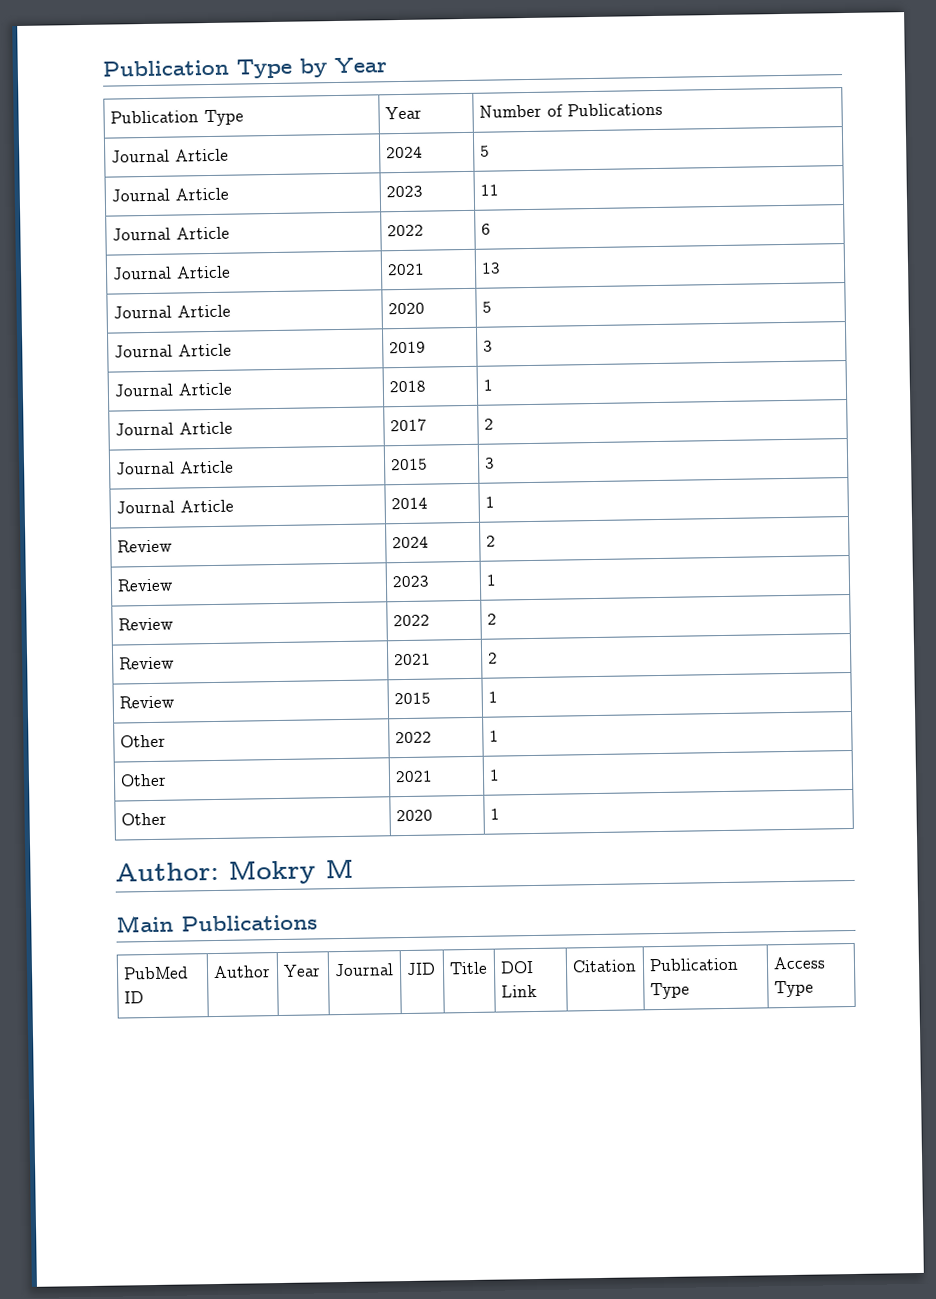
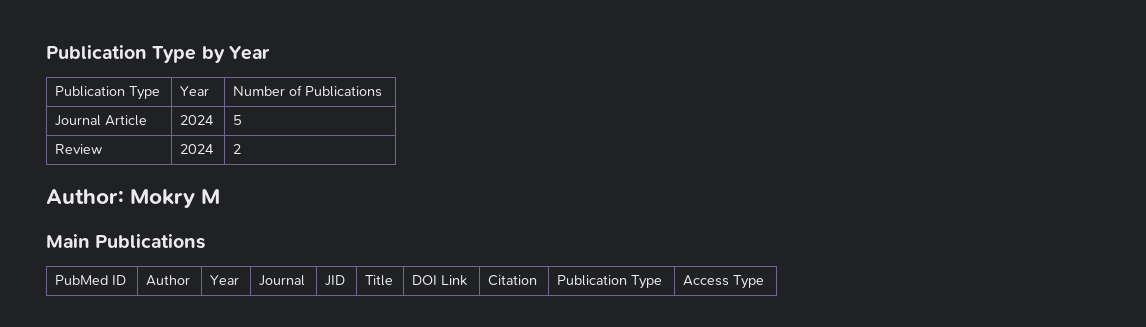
- Journal Article | 2023 | 11
- Journal Article | 2022 | 6
- Journal Article | 2021 | 13
- Journal Article | 2020 | 5
- Journal Article | 2019 | 3
- Journal Article | 2018 | 1
- Journal Article | 2017 | 2
- Journal Article | 2015 | 3
- Journal Article | 2014 | 1
  Review | 2024 | 2
- Review | 2023 | 1
- Review | 2022 | 2
- Review | 2021 | 2
- Review | 2015 | 1
- Other | 2022 | 1
- Other | 2021 | 1
- Other | 2020 | 1

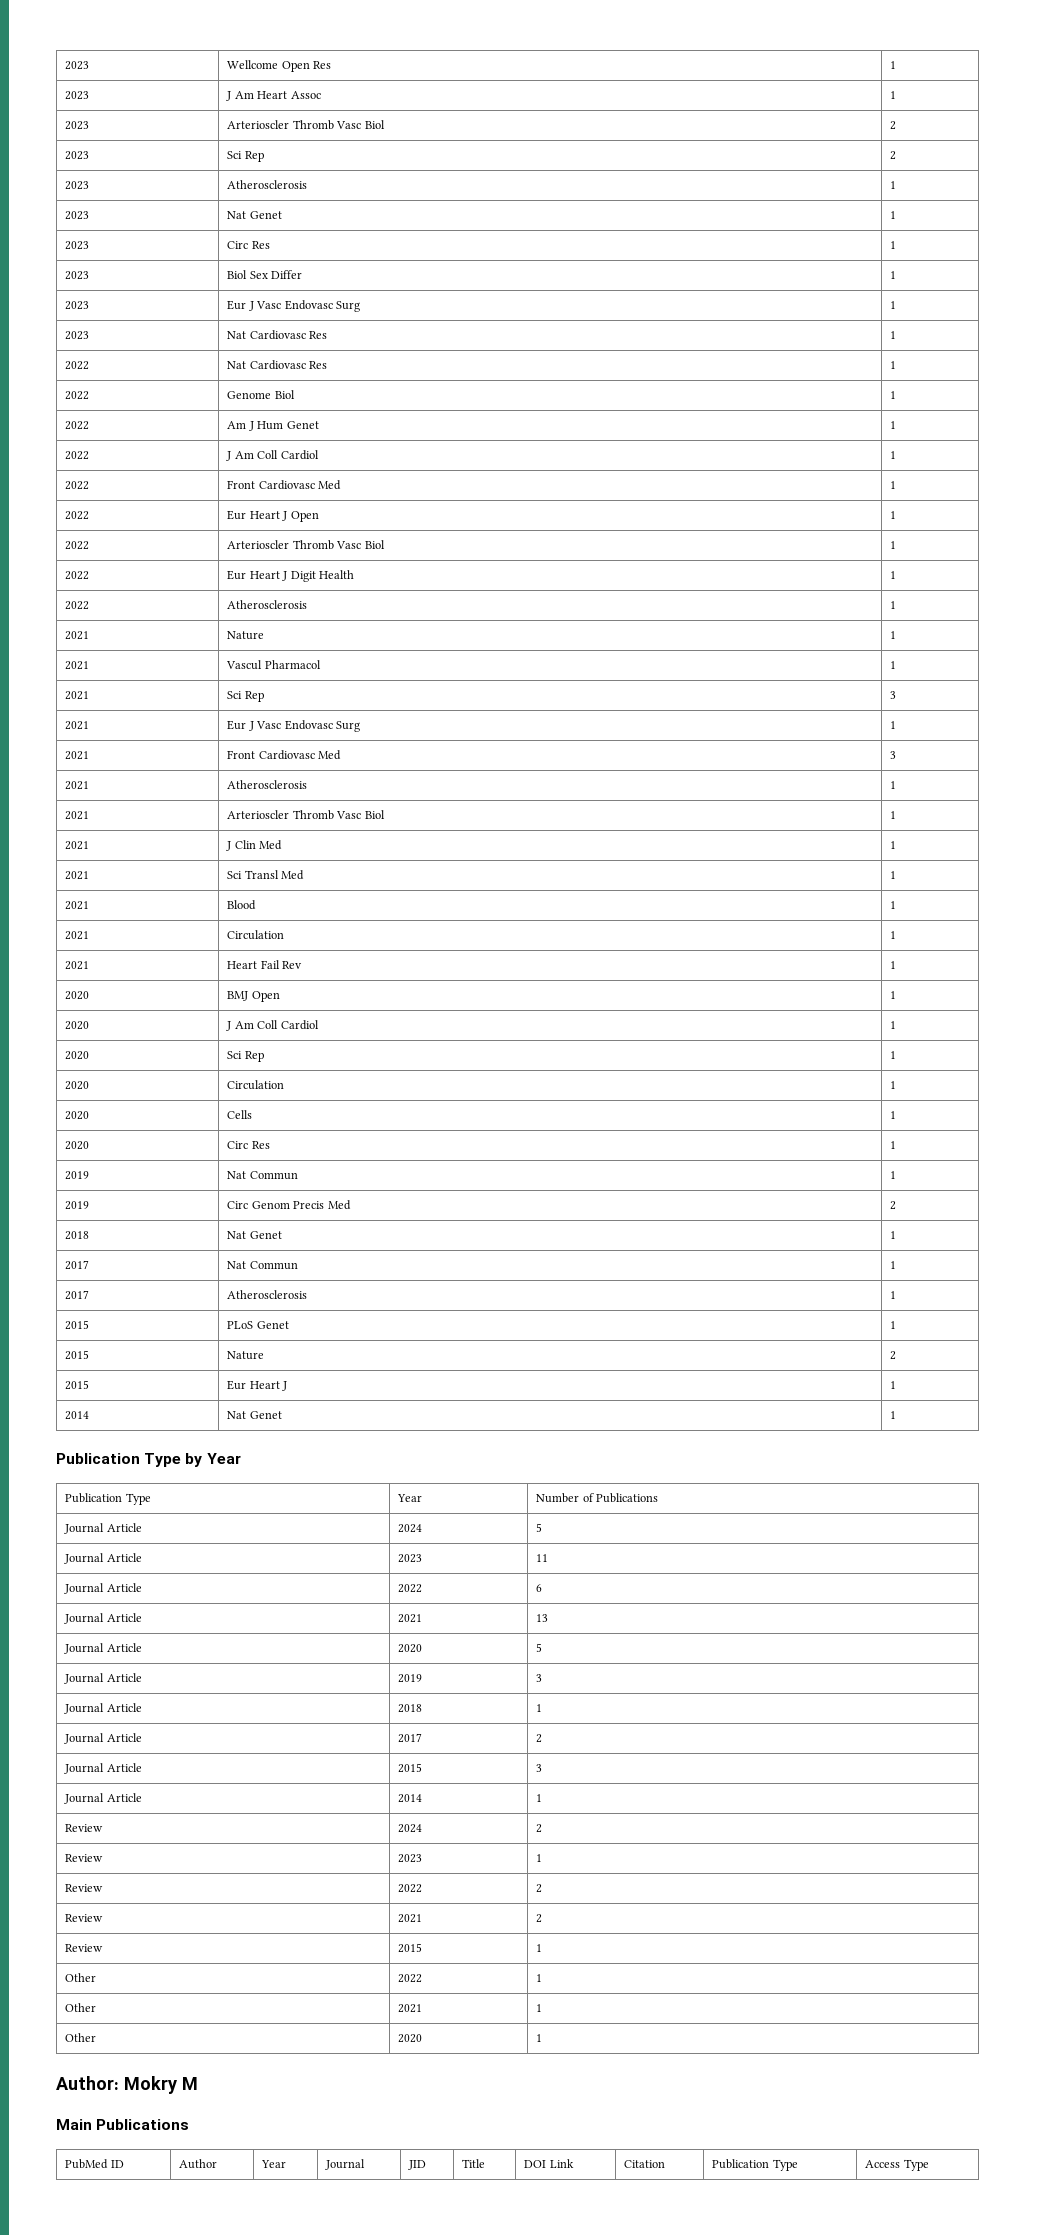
+ 2023 | Wellcome Open Res | 1
+ 2023 | J Am Heart Assoc | 1
+ 2023 | Arterioscler Thromb Vasc Biol | 2
+ 2023 | Sci Rep | 2
+ 2023 | Atherosclerosis | 1
+ 2023 | Nat Genet | 1
+ 2023 | Circ Res | 1
+ 2023 | Biol Sex Differ | 1
+ 2023 | Eur J Vasc Endovasc Surg | 1
+ 2023 | Nat Cardiovasc Res | 1
+ 2022 | Nat Cardiovasc Res | 1
+ 2022 | Genome Biol | 1
+ 2022 | Am J Hum Genet | 1
+ 2022 | J Am Coll Cardiol | 1
+ 2022 | Front Cardiovasc Med | 1
+ 2022 | Eur Heart J Open | 1
+ 2022 | Arterioscler Thromb Vasc Biol | 1
+ 2022 | Eur Heart J Digit Health | 1
+ 2022 | Atherosclerosis | 1
+ 2021 | Nature | 1
+ 2021 | Vascul Pharmacol | 1
+ 2021 | Sci Rep | 3
+ 2021 | Eur J Vasc Endovasc Surg | 1
+ 2021 | Front Cardiovasc Med | 3
+ 2021 | Atherosclerosis | 1
+ 2021 | Arterioscler Thromb Vasc Biol | 1
+ 2021 | J Clin Med | 1
+ 2021 | Sci Transl Med | 1
+ 2021 | Blood | 1
+ 2021 | Circulation | 1
+ 2021 | Heart Fail Rev | 1
+ 2020 | BMJ Open | 1
+ 2020 | J Am Coll Cardiol | 1
+ 2020 | Sci Rep | 1
+ 2020 | Circulation | 1
+ 2020 | Cells | 1
+ 2020 | Circ Res | 1
+ 2019 | Nat Commun | 1
+ 2019 | Circ Genom Precis Med | 2
+ 2018 | Nat Genet | 1
+ 2017 | Nat Commun | 1
+ 2017 | Atherosclerosis | 1
+ 2015 | PLoS Genet | 1
+ 2015 | Nature | 2
+ 2015 | Eur Heart J | 1
+ 2014 | Nat Genet | 1
+ Journal Article | 2023 | 11
+ Journal Article | 2022 | 6
+ Journal Article | 2021 | 13
+ Journal Article | 2020 | 5
+ Journal Article | 2019 | 3
+ Journal Article | 2018 | 1
+ Journal Article | 2017 | 2
+ Journal Article | 2015 | 3
+ Journal Article | 2014 | 1
  Review | 2024 | 2
+ Review | 2023 | 1
+ Review | 2022 | 2
+ Review | 2021 | 2
+ Review | 2015 | 1
+ Other | 2022 | 1
+ Other | 2021 | 1
+ Other | 2020 | 1

